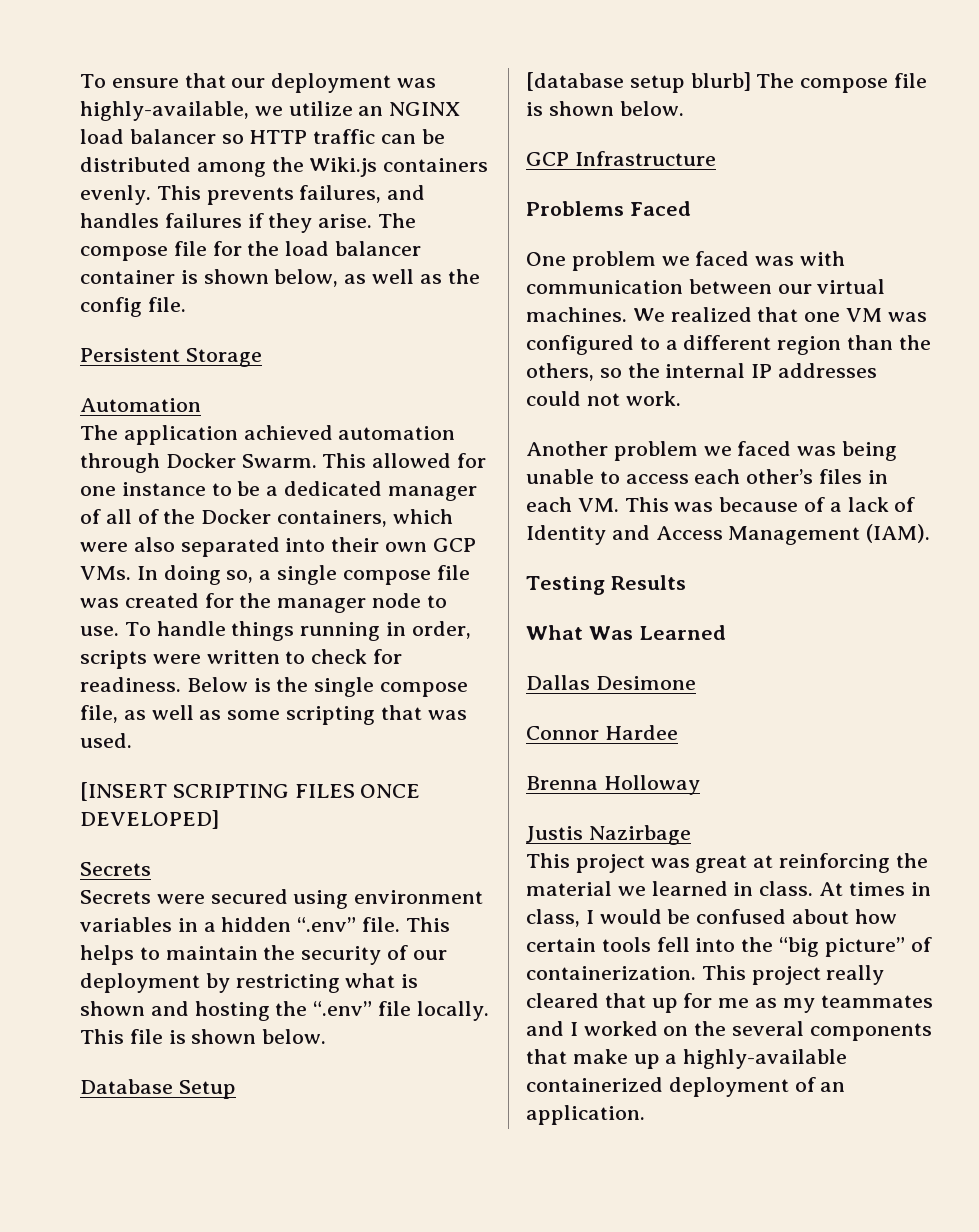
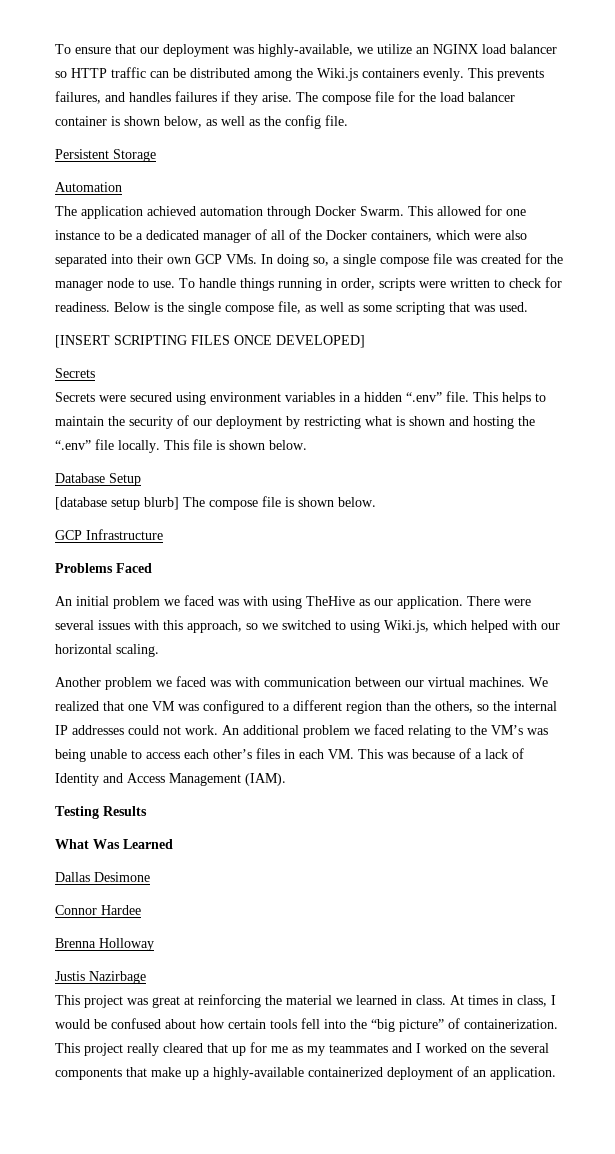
- One problem we faced was with communication between our virtual machines.
+ An initial problem we faced was with using TheHive as our application. There were several issues with this approach, so we switched to using Wiki.js, which helped with our horizontal scaling.
+ Another problem we faced was with communication between our virtual machines.
- We realized that one VM was configured to a different region than the others, so the internal IP addresses could not work.
- Another problem we faced was being unable to access each other’s files in each VM. This was because of a lack of Identity and Access Management (IAM).
+ We realized that one VM was configured to a different region than the others, so the internal IP addresses could not work. An additional problem we faced relating to the VM’s was being unable to access each other’s files in each VM. This was because of a lack of Identity and Access Management (IAM).

